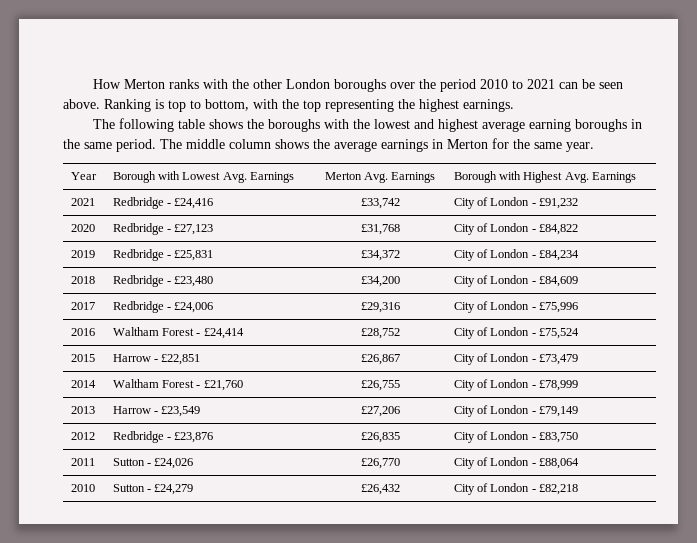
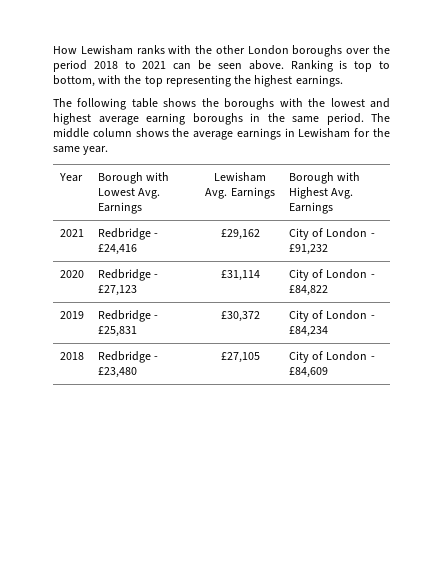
- How Merton ranks with the other London boroughs over the period 2010 to 2021 can be seen above.
+ How Lewisham ranks with the other London boroughs over the period 2018 to 2021 can be seen above.
- The middle column shows the average earnings in Merton for the same year.
+ The middle column shows the average earnings in Lewisham for the same year.
- Year | Borough with Lowest Avg. Earnings | Merton Avg. Earnings | Borough with Highest Avg. Earnings
+ Year | Borough with Lowest Avg. Earnings | Lewisham Avg. Earnings | Borough with Highest Avg. Earnings
- 2021 | Redbridge - £24,416 | £33,742 | City of London - £91,232
+ 2021 | Redbridge - £24,416 | £29,162 | City of London - £91,232
- 2020 | Redbridge - £27,123 | £31,768 | City of London - £84,822
+ 2020 | Redbridge - £27,123 | £31,114 | City of London - £84,822
- 2019 | Redbridge - £25,831 | £34,372 | City of London - £84,234
+ 2019 | Redbridge - £25,831 | £30,372 | City of London - £84,234
- 2018 | Redbridge - £23,480 | £34,200 | City of London - £84,609
+ 2018 | Redbridge - £23,480 | £27,105 | City of London - £84,609
- 2017 | Redbridge - £24,006 | £29,316 | City of London - £75,996
- 2016 | Waltham Forest - £24,414 | £28,752 | City of London - £75,524
- 2015 | Harrow - £22,851 | £26,867 | City of London - £73,479
- 2014 | Waltham Forest - £21,760 | £26,755 | City of London - £78,999
- 2013 | Harrow - £23,549 | £27,206 | City of London - £79,149
- 2012 | Redbridge - £23,876 | £26,835 | City of London - £83,750
- 2011 | Sutton - £24,026 | £26,770 | City of London - £88,064
- 2010 | Sutton - £24,279 | £26,432 | City of London - £82,218

